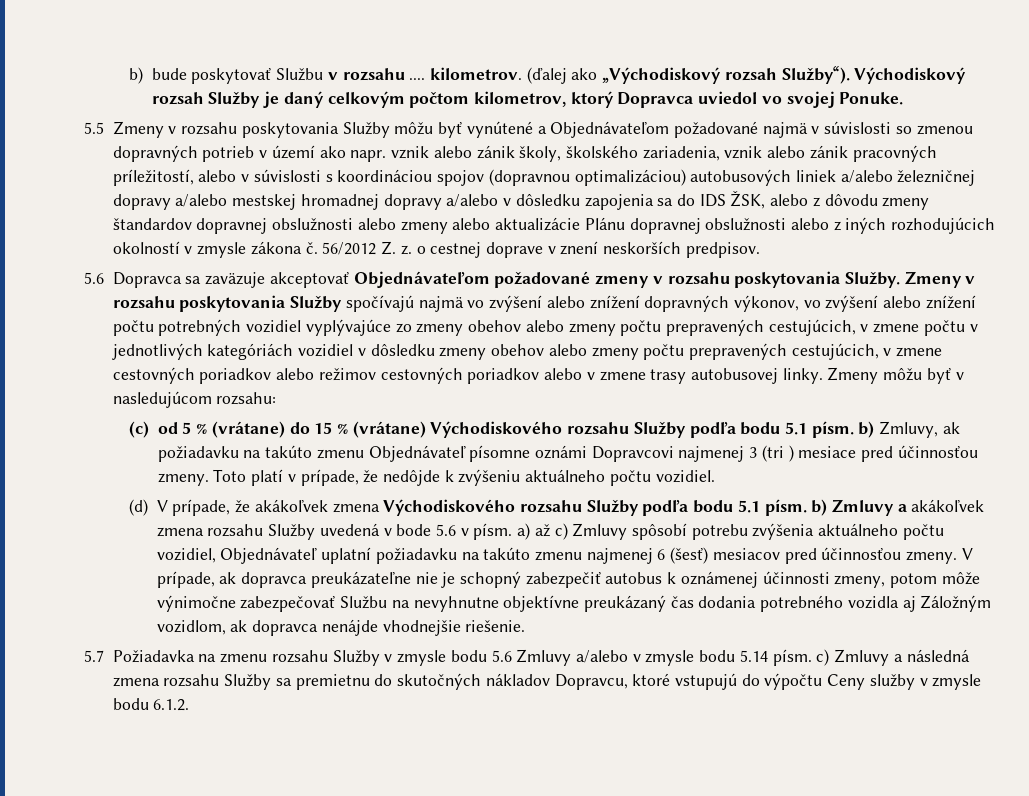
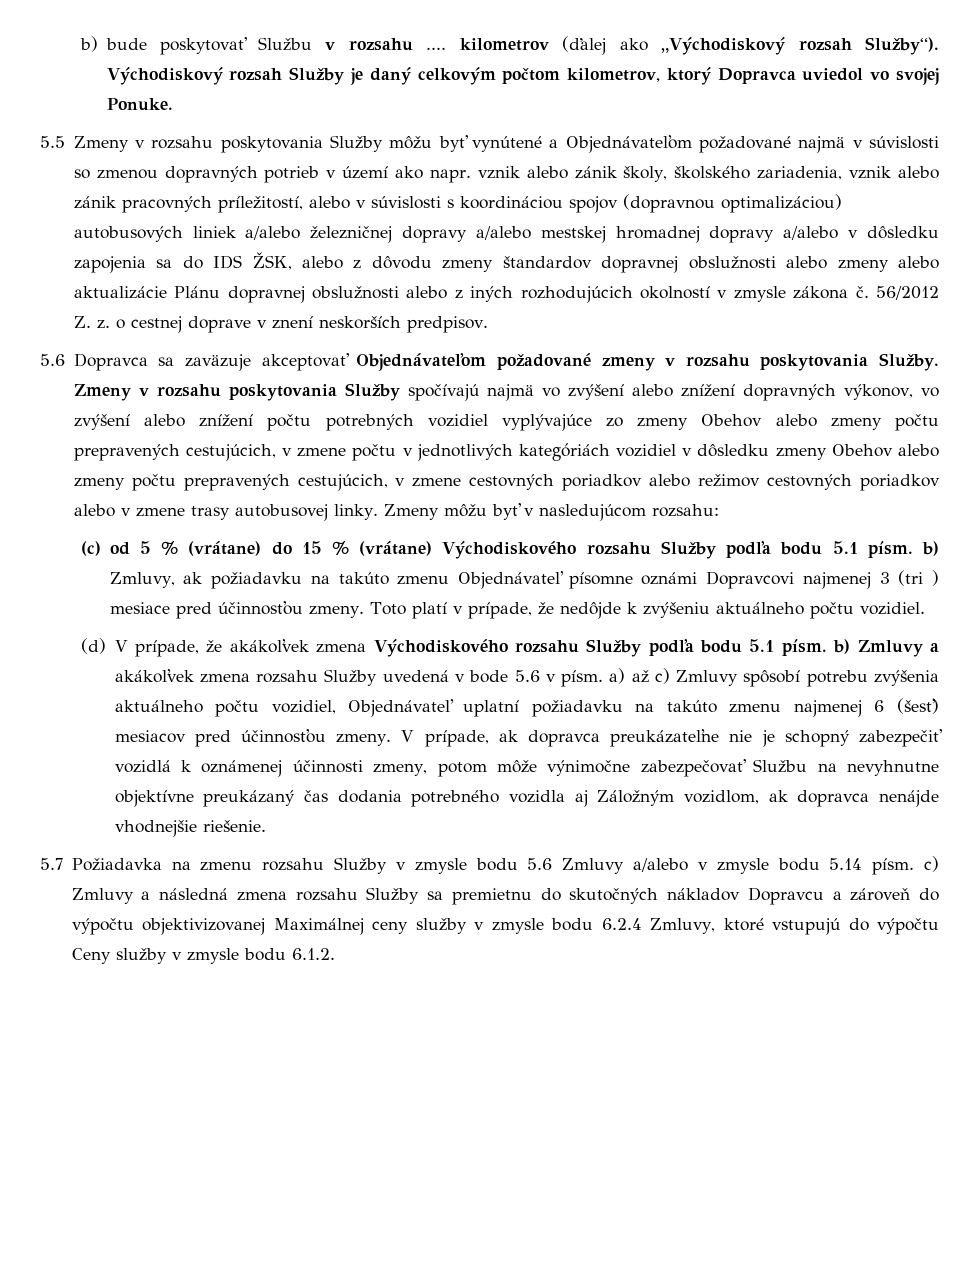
- b) bude poskytovať Službu v rozsahu .... kilometrov. (ďalej ako „Východiskový rozsah Služby“).
+ b) bude poskytovať Službu v rozsahu .... kilometrov (ďalej ako „Východiskový rozsah Služby“).
- Zmeny v rozsahu poskytovania Služby spočívajú najmä vo zvýšení alebo znížení dopravných výkonov, vo zvýšení alebo znížení počtu potrebných vozidiel vyplývajúce zo zmeny obehov alebo zmeny počtu prepravených cestujúcich, v zmene počtu v jednotlivých kategóriách vozidiel v dôsledku zmeny obehov alebo zmeny počtu prepravených cestujúcich, v zmene cestovných poriadkov alebo režimov cestovných poriadkov alebo v zmene trasy autobusovej linky.
+ Zmeny v rozsahu poskytovania Služby spočívajú najmä vo zvýšení alebo znížení dopravných výkonov, vo zvýšení alebo znížení počtu potrebných vozidiel vyplývajúce zo zmeny Obehov alebo zmeny počtu prepravených cestujúcich, v zmene počtu v jednotlivých kategóriách vozidiel v dôsledku zmeny Obehov alebo zmeny počtu prepravených cestujúcich, v zmene cestovných poriadkov alebo režimov cestovných poriadkov alebo v zmene trasy autobusovej linky.
- V prípade, ak dopravca preukázateľne nie je schopný zabezpečiť autobus k oznámenej účinnosti zmeny, potom môže výnimočne zabezpečovať Službu na nevyhnutne objektívne preukázaný čas dodania potrebného vozidla aj Záložným vozidlom, ak dopravca nenájde vhodnejšie riešenie.
+ V prípade, ak dopravca preukázateľne nie je schopný zabezpečiť vozidlá k oznámenej účinnosti zmeny, potom môže výnimočne zabezpečovať Službu na nevyhnutne objektívne preukázaný čas dodania potrebného vozidla aj Záložným vozidlom, ak dopravca nenájde vhodnejšie riešenie.
- 5.7 Požiadavka na zmenu rozsahu Služby v zmysle bodu 5.6 Zmluvy a/alebo v zmysle bodu 5.14 písm. c) Zmluvy a následná zmena rozsahu Služby sa premietnu do skutočných nákladov Dopravcu, ktoré vstupujú do výpočtu Ceny služby v zmysle bodu 6.1.2.
+ 5.7 Požiadavka na zmenu rozsahu Služby v zmysle bodu 5.6 Zmluvy a/alebo v zmysle bodu 5.14 písm. c) Zmluvy a následná zmena rozsahu Služby sa premietnu do skutočných nákladov Dopravcu a zároveň do výpočtu objektivizovanej Maximálnej ceny služby v zmysle bodu 6.2.4 Zmluvy, ktoré vstupujú do výpočtu Ceny služby v zmysle bodu 6.1.2.

